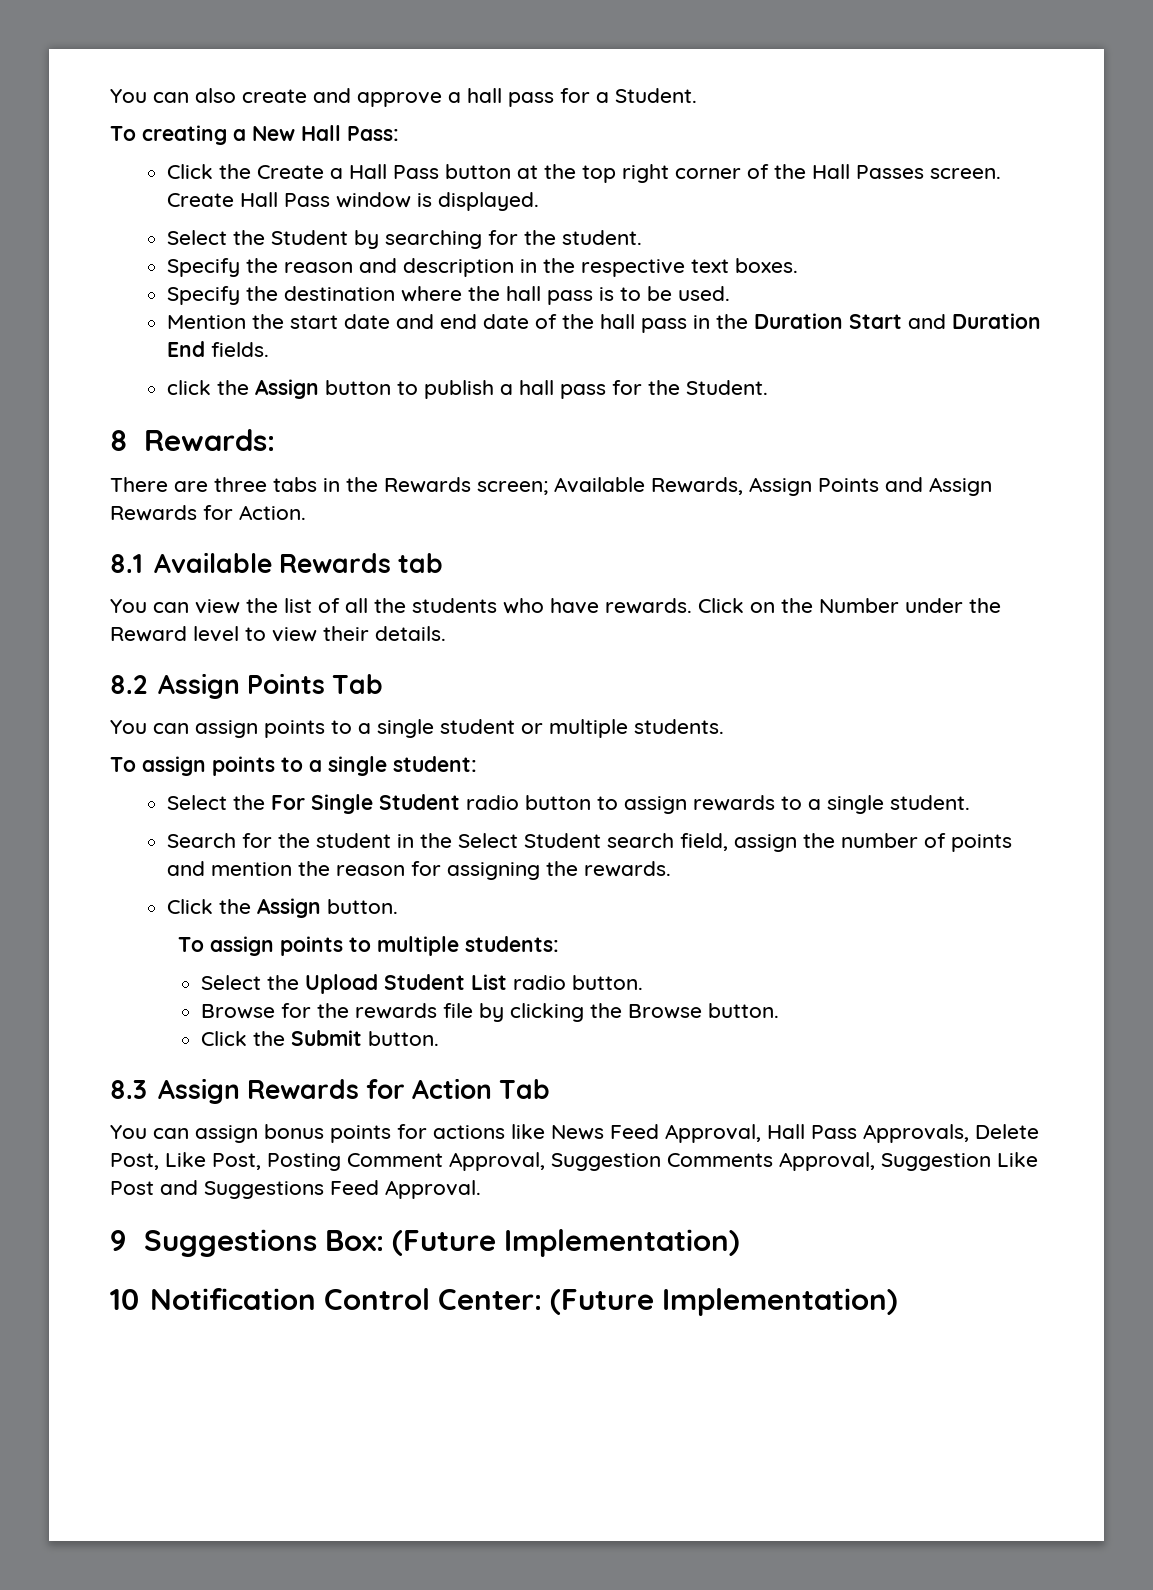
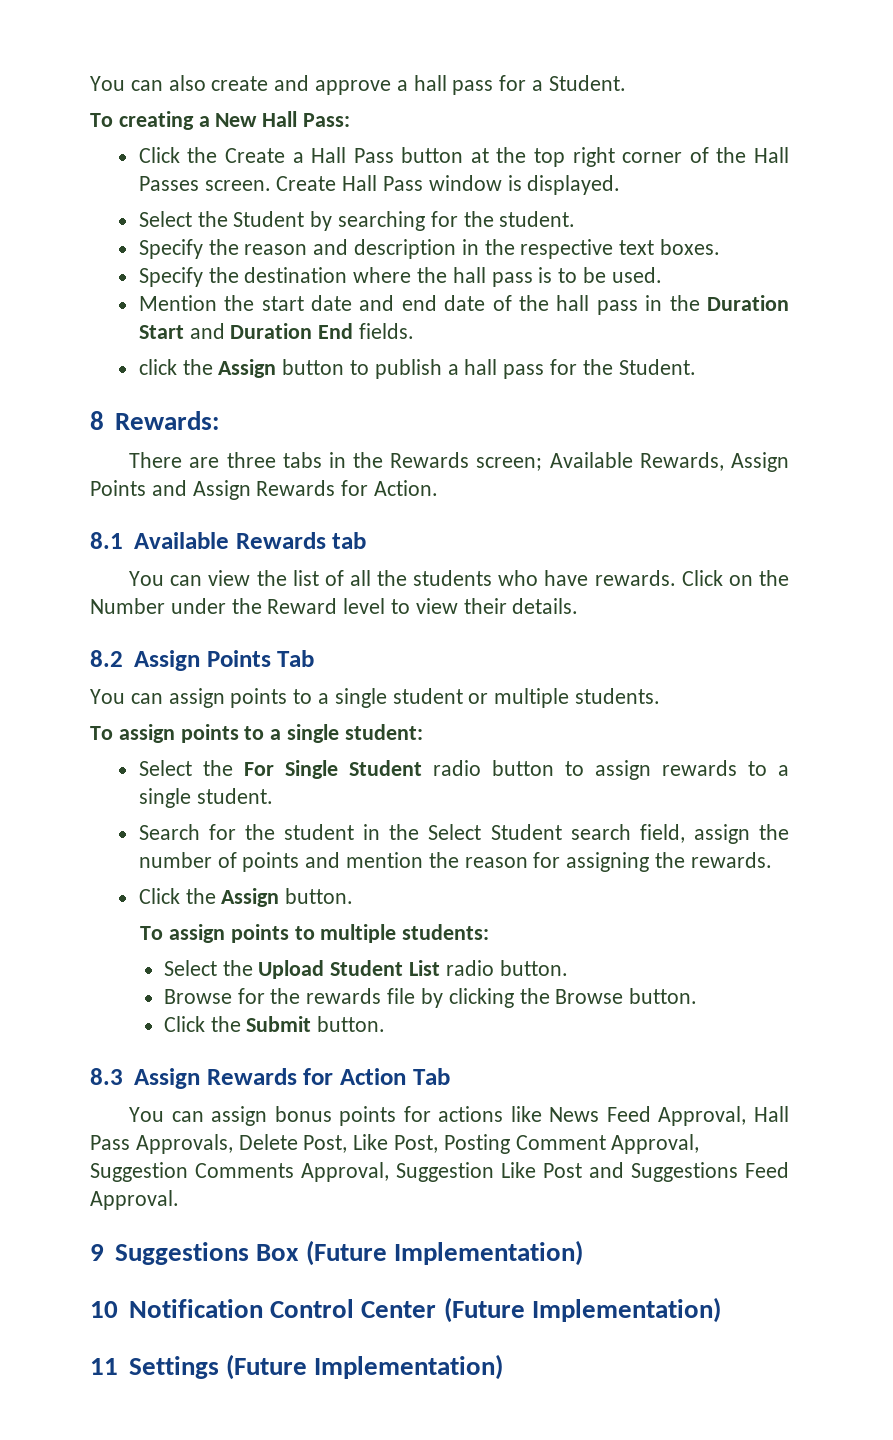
- 9 Suggestions Box: (Future Implementation)
+ 9 Suggestions Box (Future Implementation)
- 10 Notification Control Center: (Future Implementation)
+ 10 Notification Control Center (Future Implementation)
+ 11 Settings (Future Implementation)

